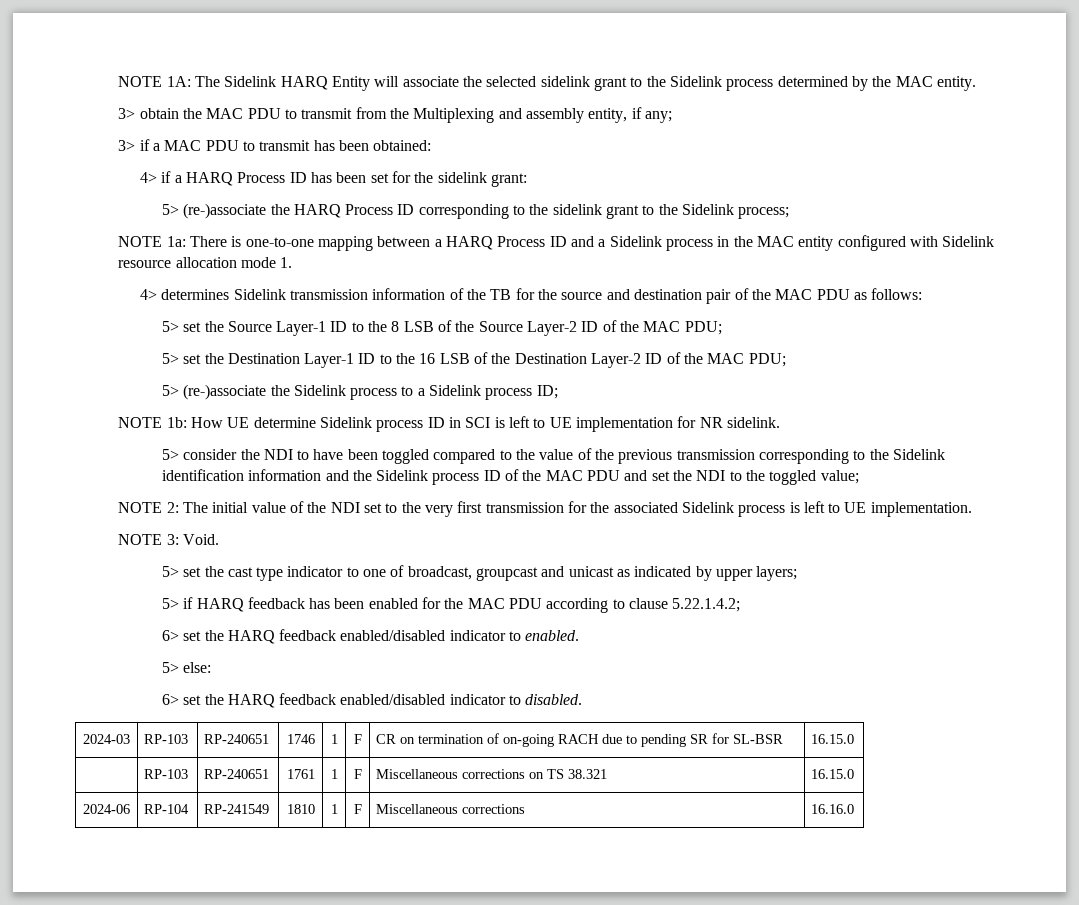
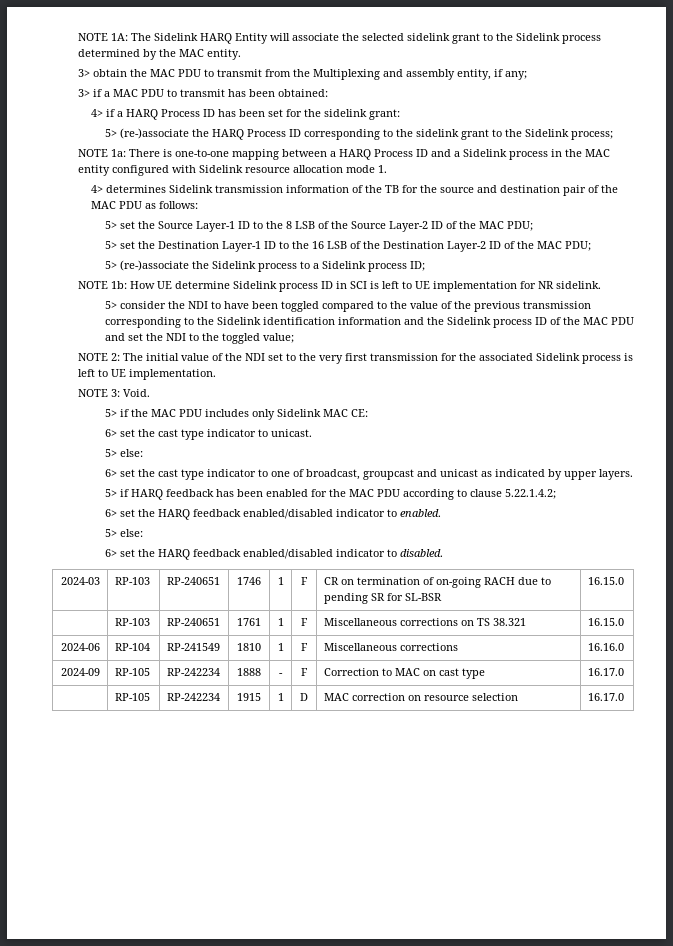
- 5> set the cast type indicator to one of broadcast, groupcast and unicast as indicated by upper layers;
+ 5> if the MAC PDU includes only Sidelink MAC CE:
+ 6> set the cast type indicator to unicast.
+ 5> else:
+ 6> set the cast type indicator to one of broadcast, groupcast and unicast as indicated by upper layers.
+ 2024-09 | RP-105 | RP-242234 | 1888 | - | F | Correction to MAC on cast type | 16.17.0
+ | RP-105 | RP-242234 | 1915 | 1 | D | MAC correction on resource selection | 16.17.0

